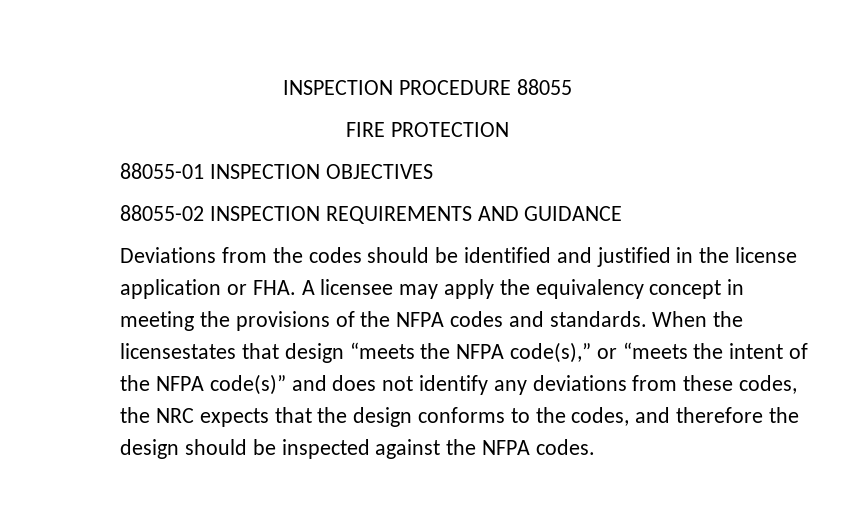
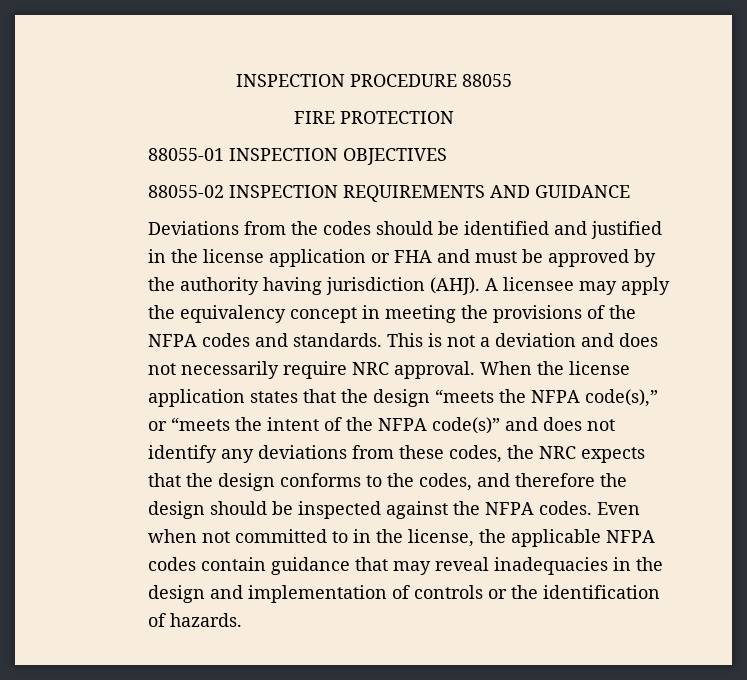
- Deviations from the codes should be identified and justified in the license application or FHA. A licensee may apply the equivalency concept in meeting the provisions of the NFPA codes and standards.
+ Deviations from the codes should be identified and justified in the license application or FHA and must be approved by the authority having jurisdiction (AHJ). A licensee may apply the equivalency concept in meeting the provisions of the NFPA codes and standards.
- When the licensestates that design “meets the NFPA code(s),” or “meets the intent of the NFPA code(s)” and does not identify any deviations from these codes, the NRC expects that the design conforms to the codes, and therefore the design should be inspected against the NFPA codes.
+ This is not a deviation and does not necessarily require NRC approval. When the license application states that the design “meets the NFPA code(s),” or “meets the intent of the NFPA code(s)” and does not identify any deviations from these codes, the NRC expects that the design conforms to the codes, and therefore the design should be inspected against the NFPA codes.
+ Even when not committed to in the license, the applicable NFPA codes contain guidance that may reveal inadequacies in the design and implementation of controls or the identification of hazards.

